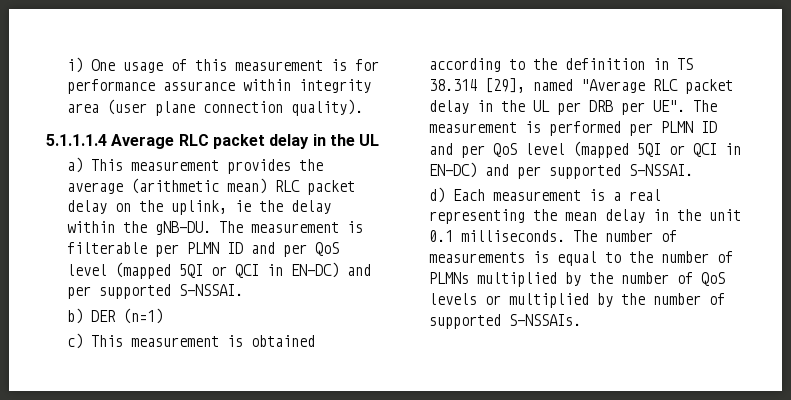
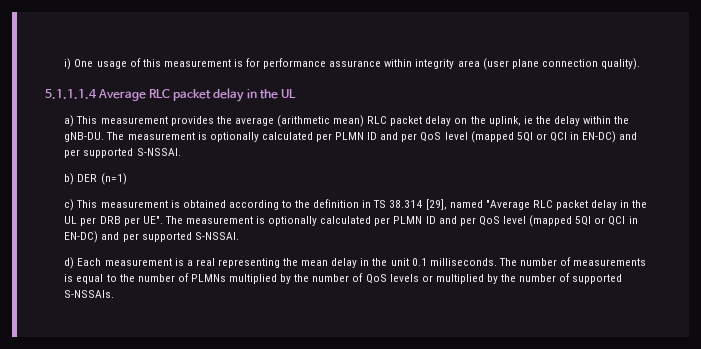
- a) This measurement provides the average (arithmetic mean) RLC packet delay on the uplink, ie the delay within the gNB-DU. The measurement is filterable per PLMN ID and per QoS level (mapped 5QI or QCI in EN-DC) and per supported S-NSSAI.
+ a) This measurement provides the average (arithmetic mean) RLC packet delay on the uplink, ie the delay within the gNB-DU. The measurement is optionally calculated per PLMN ID and per QoS level (mapped 5QI or QCI in EN-DC) and per supported S-NSSAI.
- c) This measurement is obtained according to the definition in TS 38.314 [29], named "Average RLC packet delay in the UL per DRB per UE". The measurement is performed per PLMN ID and per QoS level (mapped 5QI or QCI in EN-DC) and per supported S-NSSAI.
+ c) This measurement is obtained according to the definition in TS 38.314 [29], named "Average RLC packet delay in the UL per DRB per UE". The measurement is optionally calculated per PLMN ID and per QoS level (mapped 5QI or QCI in EN-DC) and per supported S-NSSAI.

